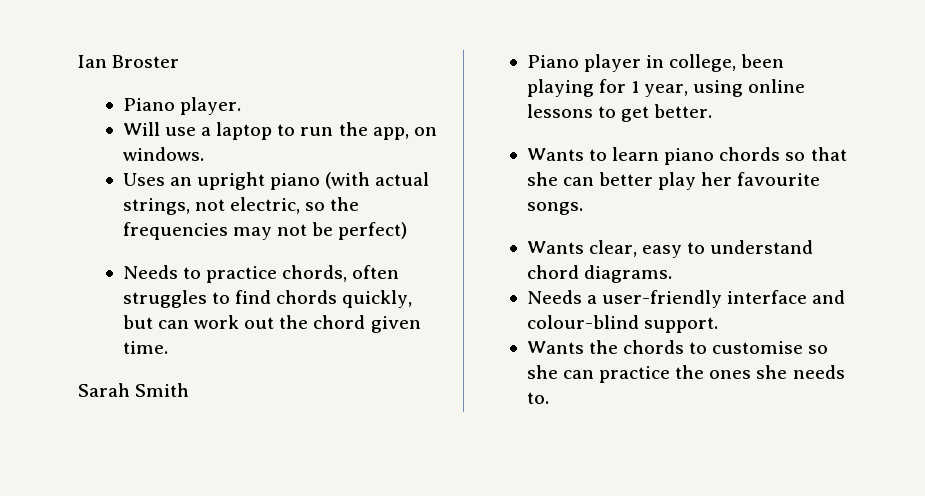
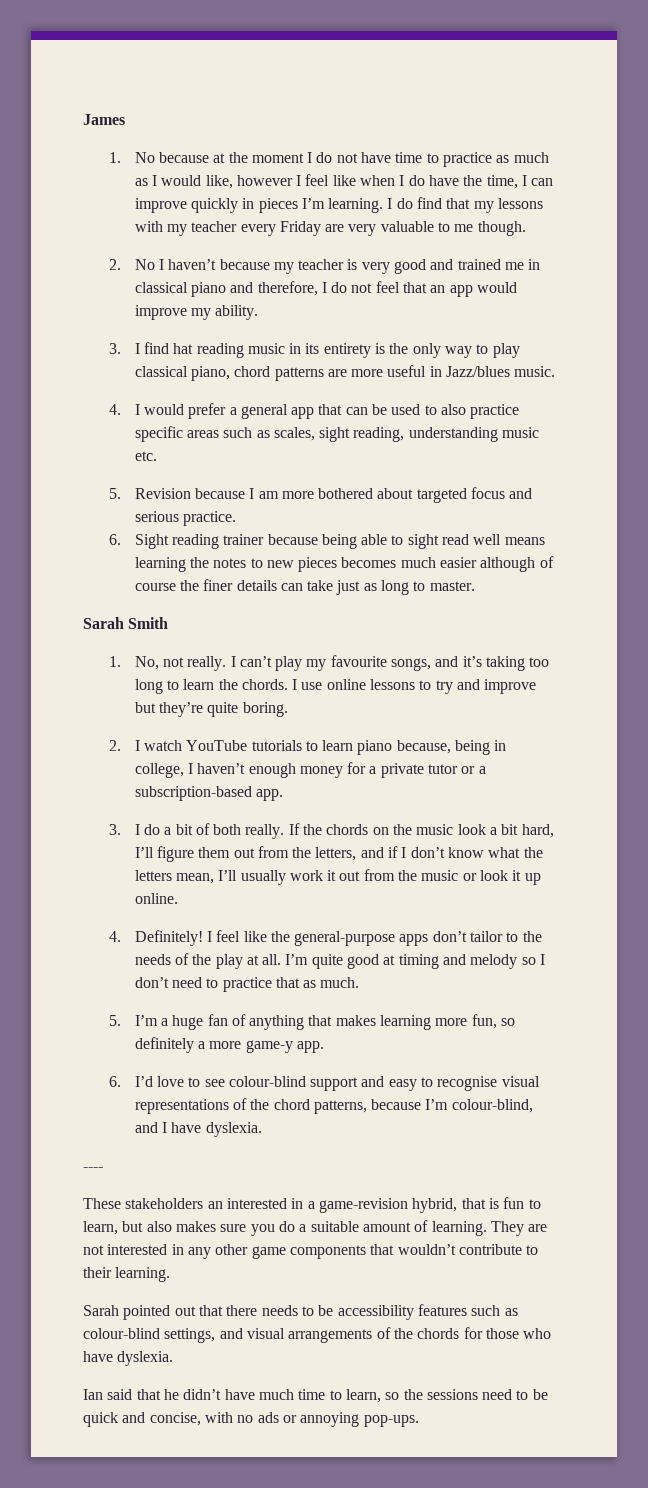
- Ian Broster
- Piano player.
- Will use a laptop to run the app, on windows.
- Uses an upright piano (with actual strings, not electric, so the frequencies may not be perfect)
- Needs to practice chords, often struggles to find chords quickly, but can work out the chord given time.
+ James
+ 1. No because at the moment I do not have time to practice as much as I would like, however I feel like when I do have the time, I can improve quickly in pieces I’m learning. I do find that my lessons with my teacher every Friday are very valuable to me though.
+ 2. No I haven’t because my teacher is very good and trained me in classical piano and therefore, I do not feel that an app would improve my ability.
+ 3. I find hat reading music in its entirety is the only way to play classical piano, chord patterns are more useful in Jazz/blues music.
+ 4. I would prefer a general app that can be used to also practice specific areas such as scales, sight reading, understanding music etc.
+ 5. Revision because I am more bothered about targeted focus and serious practice.
+ 6. Sight reading trainer because being able to sight read well means learning the notes to new pieces becomes much easier although of course the finer details can take just as long to master.
  Sarah Smith
- Piano player in college, been playing for 1 year, using online lessons to get better.
- Wants to learn piano chords so that she can better play her favourite songs.
- Wants clear, easy to understand chord diagrams.
- Needs a user-friendly interface and colour-blind support.
- Wants the chords to customise so she can practice the ones she needs to.
+ 1. No, not really. I can’t play my favourite songs, and it’s taking too long to learn the chords. I use online lessons to try and improve but they’re quite boring.
+ 2. I watch YouTube tutorials to learn piano because, being in college, I haven’t enough money for a private tutor or a subscription-based app.
+ 3. I do a bit of both really. If the chords on the music look a bit hard, I’ll figure them out from the letters, and if I don’t know what the letters mean, I’ll usually work it out from the music or look it up online.
+ 4. Definitely! I feel like the general-purpose apps don’t tailor to the needs of the play at all. I’m quite good at timing and melody so I don’t need to practice that as much.
+ 5. I’m a huge fan of anything that makes learning more fun, so definitely a more game-y app.
+ 6. I’d love to see colour-blind support and easy to recognise visual representations of the chord patterns, because I’m colour-blind, and I have dyslexia.
+ ----
+ These stakeholders an interested in a game-revision hybrid, that is fun to learn, but also makes sure you do a suitable amount of learning. They are not interested in any other game components that wouldn’t contribute to their learning.
+ Sarah pointed out that there needs to be accessibility features such as colour-blind settings, and visual arrangements of the chords for those who have dyslexia.
+ Ian said that he didn’t have much time to learn, so the sessions need to be quick and concise, with no ads or annoying pop-ups.

